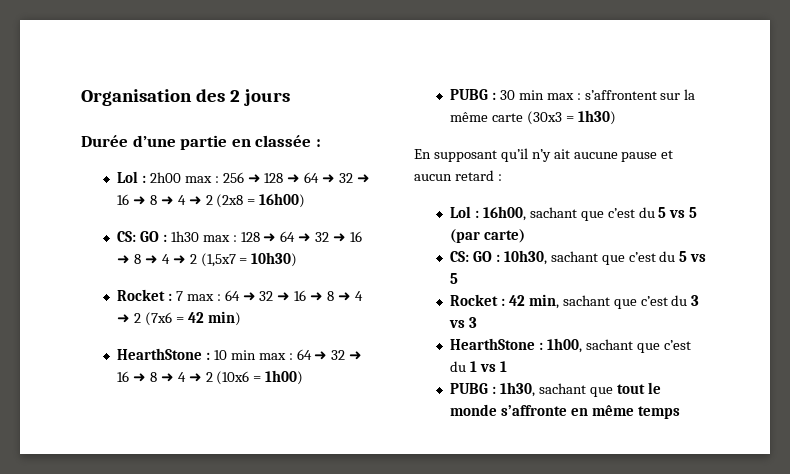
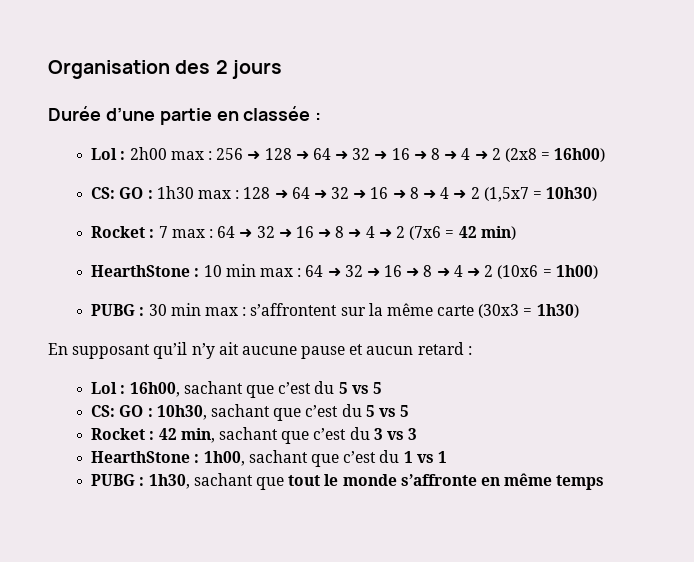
- Lol : 16h00, sachant que c’est du 5 vs 5 (par carte)
+ Lol : 16h00, sachant que c’est du 5 vs 5

